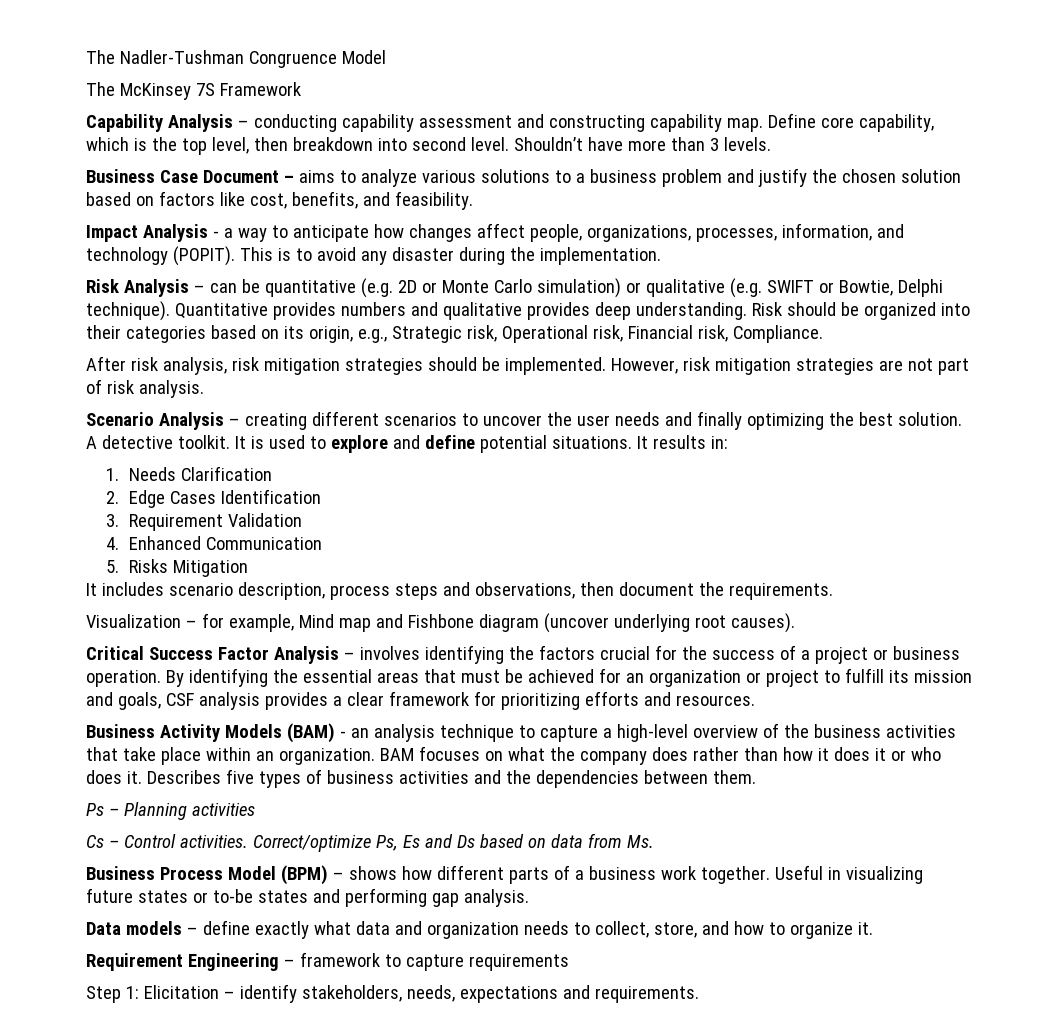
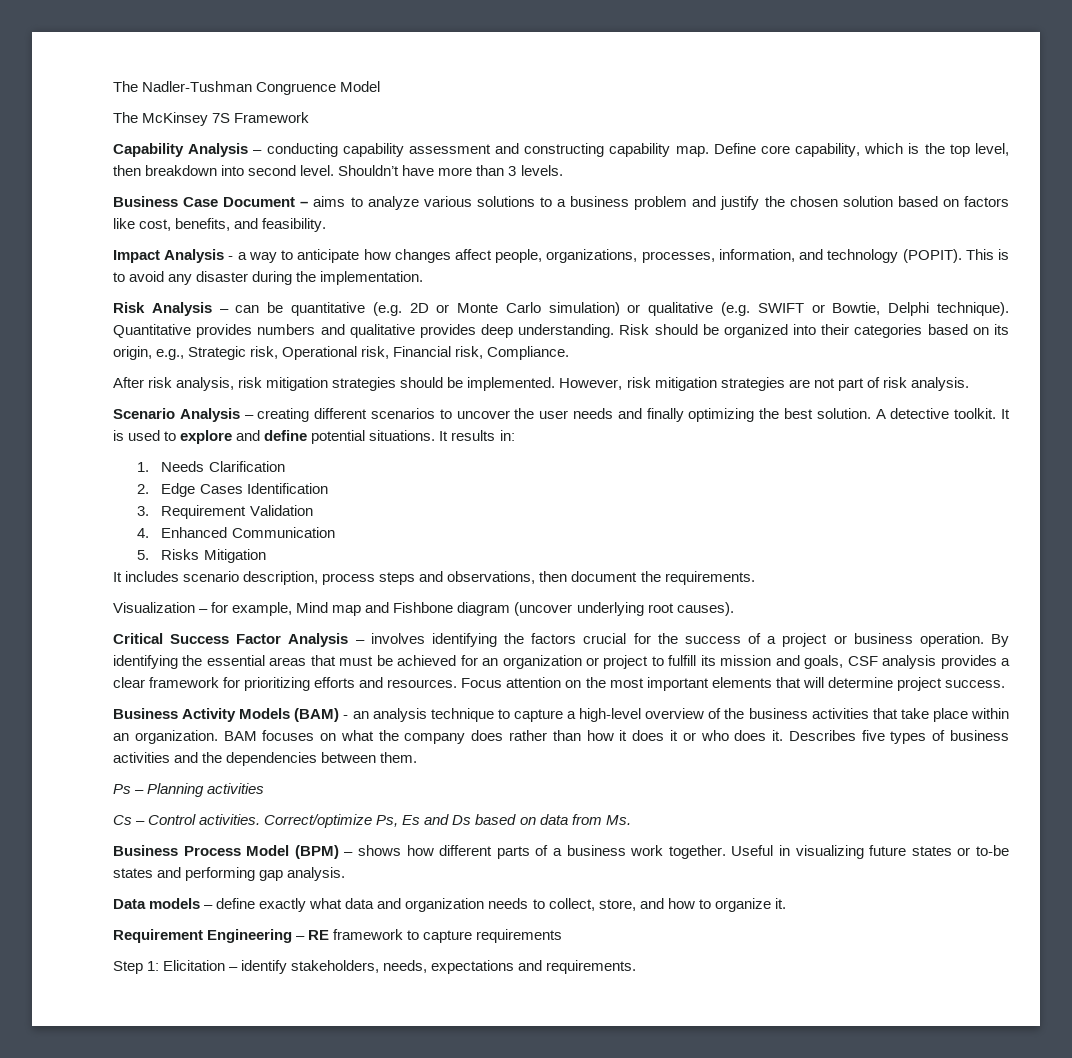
+ Focus attention on the most important elements that will determine project success.
- Requirement Engineering – framework to capture requirements
+ Requirement Engineering – RE framework to capture requirements

